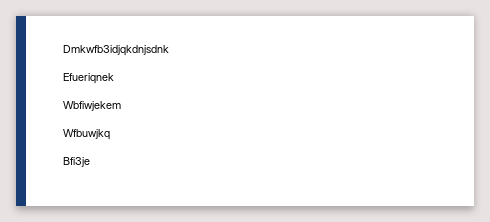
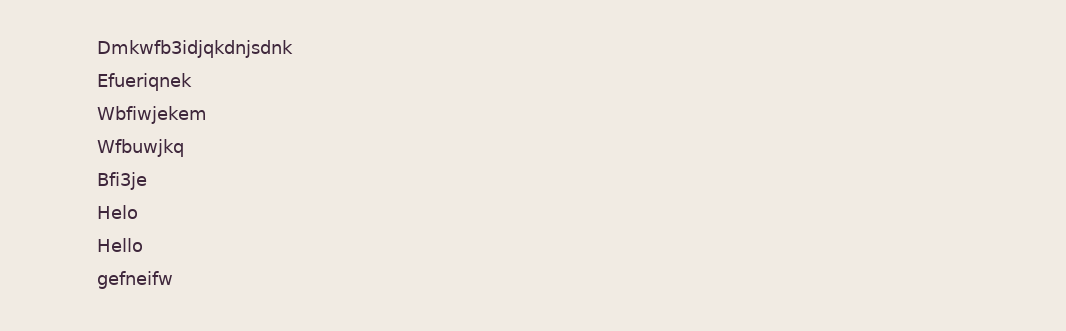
+ Helo
+ Hello
+ gefneifw

